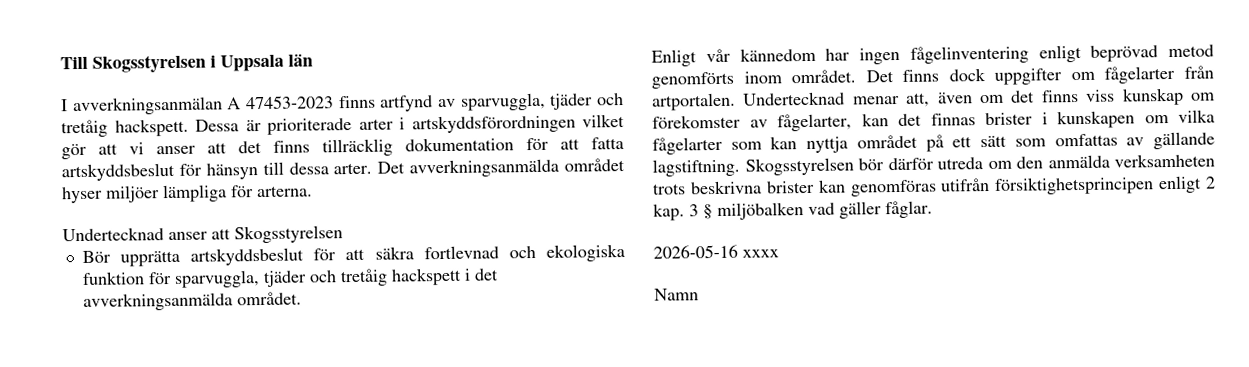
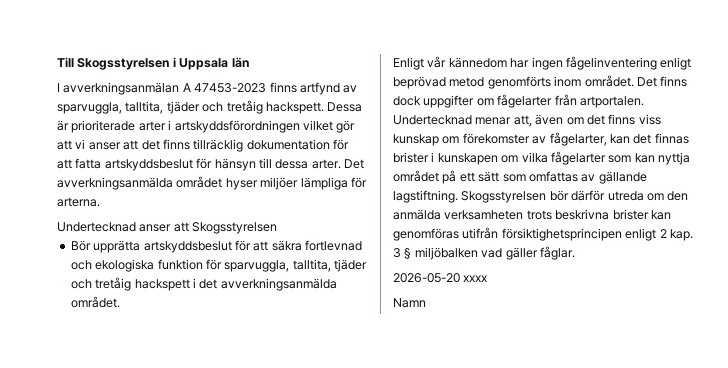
- I avverkningsanmälan A 47453-2023 finns artfynd av sparvuggla, tjäder och tretåig hackspett.
+ I avverkningsanmälan A 47453-2023 finns artfynd av sparvuggla, talltita, tjäder och tretåig hackspett.
- Bör upprätta artskyddsbeslut för att säkra fortlevnad och ekologiska funktion för sparvuggla, tjäder och tretåig hackspett i det avverkningsanmälda området.
+ Bör upprätta artskyddsbeslut för att säkra fortlevnad och ekologiska funktion för sparvuggla, talltita, tjäder och tretåig hackspett i det avverkningsanmälda området.
- 2026-05-16 xxxx
+ 2026-05-20 xxxx

